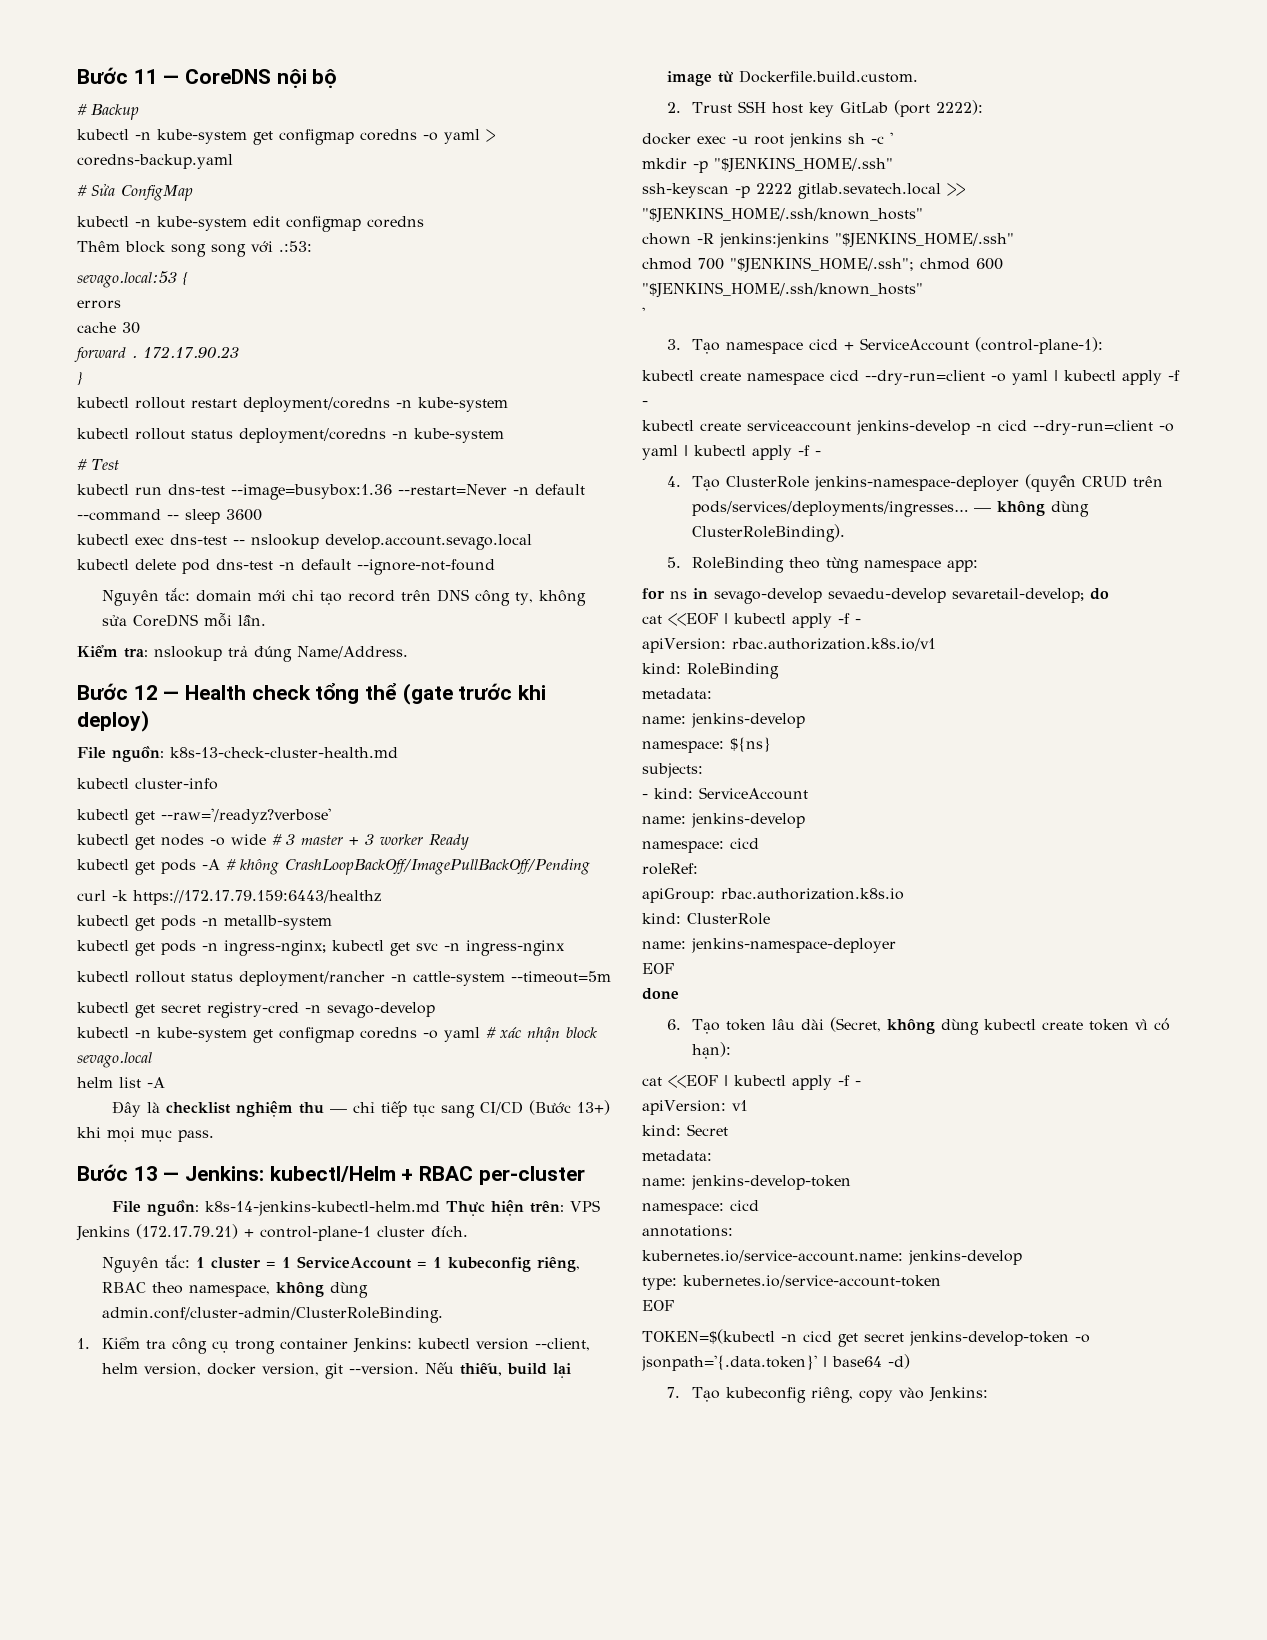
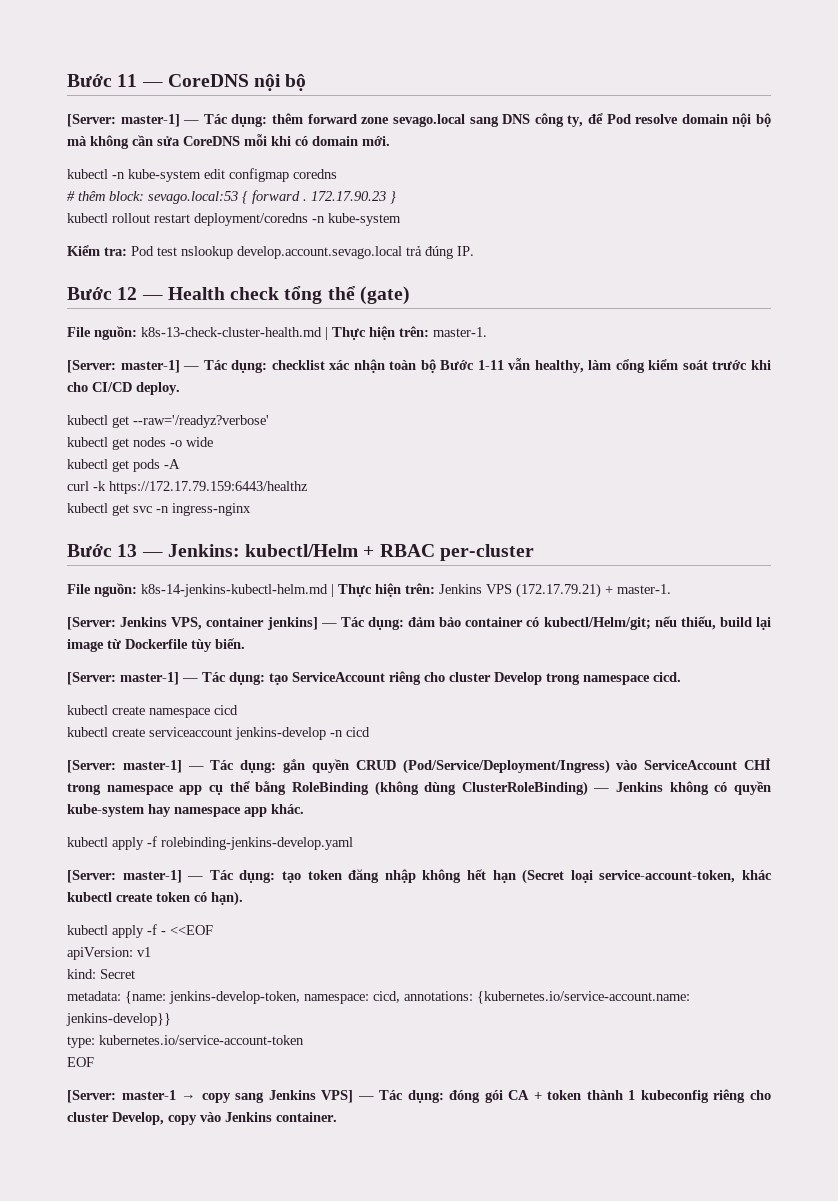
- # Backup
- kubectl -n kube-system get configmap coredns -o yaml > coredns-backup.yaml
- # Sửa ConfigMap
+ [Server: master-1] — Tác dụng: thêm forward zone sevago.local sang DNS công ty, để Pod resolve domain nội bộ mà không cần sửa CoreDNS mỗi khi có domain mới.
- Thêm block song song với .:53:
- sevago.local:53 {
- errors
- cache 30
- forward .
+ # thêm block: sevago.local:53 { forward .
- 172.17.90.23
- }
+ 172.17.90.23 }
- kubectl rollout status deployment/coredns -n kube-system
- # Test
- kubectl run dns-test --image=busybox:1.36 --restart=Never -n default --command -- sleep 3600
- kubectl exec dns-test -- nslookup develop.account.sevago.local
- kubectl delete pod dns-test -n default --ignore-not-found
- Nguyên tắc: domain mới chỉ tạo record trên DNS công ty, không sửa CoreDNS mỗi lần.
- Kiểm tra: nslookup trả đúng Name/Address.
+ Kiểm tra: Pod test nslookup develop.account.sevago.local trả đúng IP.
- Bước 12 — Health check tổng thể (gate trước khi deploy)
+ Bước 12 — Health check tổng thể (gate)
- File nguồn: k8s-13-check-cluster-health.md
- kubectl cluster-info
+ File nguồn: k8s-13-check-cluster-health.md | Thực hiện trên: master-1.
+ [Server: master-1] — Tác dụng: checklist xác nhận toàn bộ Bước 1-11 vẫn healthy, làm cổng kiểm soát trước khi cho CI/CD deploy.
- kubectl get nodes -o wide # 3 master + 3 worker Ready
+ kubectl get nodes -o wide
- kubectl get pods -A # không CrashLoopBackOff/ImagePullBackOff/Pending
+ kubectl get pods -A
- kubectl get pods -n metallb-system
- kubectl get pods -n ingress-nginx; kubectl get svc -n ingress-nginx
- kubectl rollout status deployment/rancher -n cattle-system --timeout=5m
- kubectl get secret registry-cred -n sevago-develop
- kubectl -n kube-system get configmap coredns -o yaml # xác nhận block sevago.local
- helm list -A
- Đây là checklist nghiệm thu — chỉ tiếp tục sang CI/CD (Bước 13+) khi mọi mục pass.
+ kubectl get svc -n ingress-nginx
- File nguồn: k8s-14-jenkins-kubectl-helm.md Thực hiện trên: VPS Jenkins (172.17.79.21) + control-plane-1 cluster đích.
- Nguyên tắc: 1 cluster = 1 ServiceAccount = 1 kubeconfig riêng, RBAC theo namespace, không dùng admin.conf/cluster-admin/ClusterRoleBinding.
- 1. Kiểm tra công cụ trong container Jenkins: kubectl version --client, helm version, docker version, git --version. Nếu thiếu, build lại image từ Dockerfile.build.custom.
- 2. Trust SSH host key GitLab (port 2222):
- docker exec -u root jenkins sh -c '
- mkdir -p "$JENKINS_HOME/.ssh"
- ssh-keyscan -p 2222 gitlab.sevatech.local >> "$JENKINS_HOME/.ssh/known_hosts"
- chown -R jenkins:jenkins "$JENKINS_HOME/.ssh"
- chmod 700 "$JENKINS_HOME/.ssh"; chmod 600 "$JENKINS_HOME/.ssh/known_hosts"
- '
- 3. Tạo namespace cicd + ServiceAccount (control-plane-1):
- kubectl create namespace cicd --dry-run=client -o yaml | kubectl apply -f -
+ File nguồn: k8s-14-jenkins-kubectl-helm.md | Thực hiện trên: Jenkins VPS (172.17.79.21) + master-1.
+ [Server: Jenkins VPS, container jenkins] — Tác dụng: đảm bảo container có kubectl/Helm/git; nếu thiếu, build lại image từ Dockerfile tùy biến.
+ [Server: master-1] — Tác dụng: tạo ServiceAccount riêng cho cluster Develop trong namespace cicd.
+ kubectl create namespace cicd
- kubectl create serviceaccount jenkins-develop -n cicd --dry-run=client -o yaml | kubectl apply -f -
- 4. Tạo ClusterRole jenkins-namespace-deployer (quyền CRUD trên pods/services/deployments/ingresses… — không dùng ClusterRoleBinding).
- 5. RoleBinding theo từng namespace app:
- for ns in sevago-develop sevaedu-develop sevaretail-develop; do
- cat <<EOF | kubectl apply -f -
- apiVersion: rbac.authorization.k8s.io/v1
- kind: RoleBinding
- metadata:
- name: jenkins-develop
- namespace: ${ns}
- subjects:
- - kind: ServiceAccount
- name: jenkins-develop
- namespace: cicd
- roleRef:
- apiGroup: rbac.authorization.k8s.io
- kind: ClusterRole
- name: jenkins-namespace-deployer
- EOF
- done
- 6. Tạo token lâu dài (Secret, không dùng kubectl create token vì có hạn):
- cat <<EOF | kubectl apply -f -
+ kubectl create serviceaccount jenkins-develop -n cicd
+ [Server: master-1] — Tác dụng: gắn quyền CRUD (Pod/Service/Deployment/Ingress) vào ServiceAccount CHỈ trong namespace app cụ thể bằng RoleBinding (không dùng ClusterRoleBinding) — Jenkins không có quyền kube-system hay namespace app khác.
+ kubectl apply -f rolebinding-jenkins-develop.yaml
+ [Server: master-1] — Tác dụng: tạo token đăng nhập không hết hạn (Secret loại service-account-token, khác kubectl create token có hạn).
+ kubectl apply -f - <<EOF
  kind: Secret
- metadata:
- name: jenkins-develop-token
- namespace: cicd
- annotations:
- kubernetes.io/service-account.name: jenkins-develop
+ metadata: {name: jenkins-develop-token, namespace: cicd, annotations: {kubernetes.io/service-account.name: jenkins-develop}}
- TOKEN=$(kubectl -n cicd get secret jenkins-develop-token -o jsonpath='{.data.token}' | base64 -d)
- 7. Tạo kubeconfig riêng, copy vào Jenkins:
+ [Server: master-1 → copy sang Jenkins VPS] — Tác dụng: đóng gói CA + token thành 1 kubeconfig riêng cho cluster Develop, copy vào Jenkins container.

